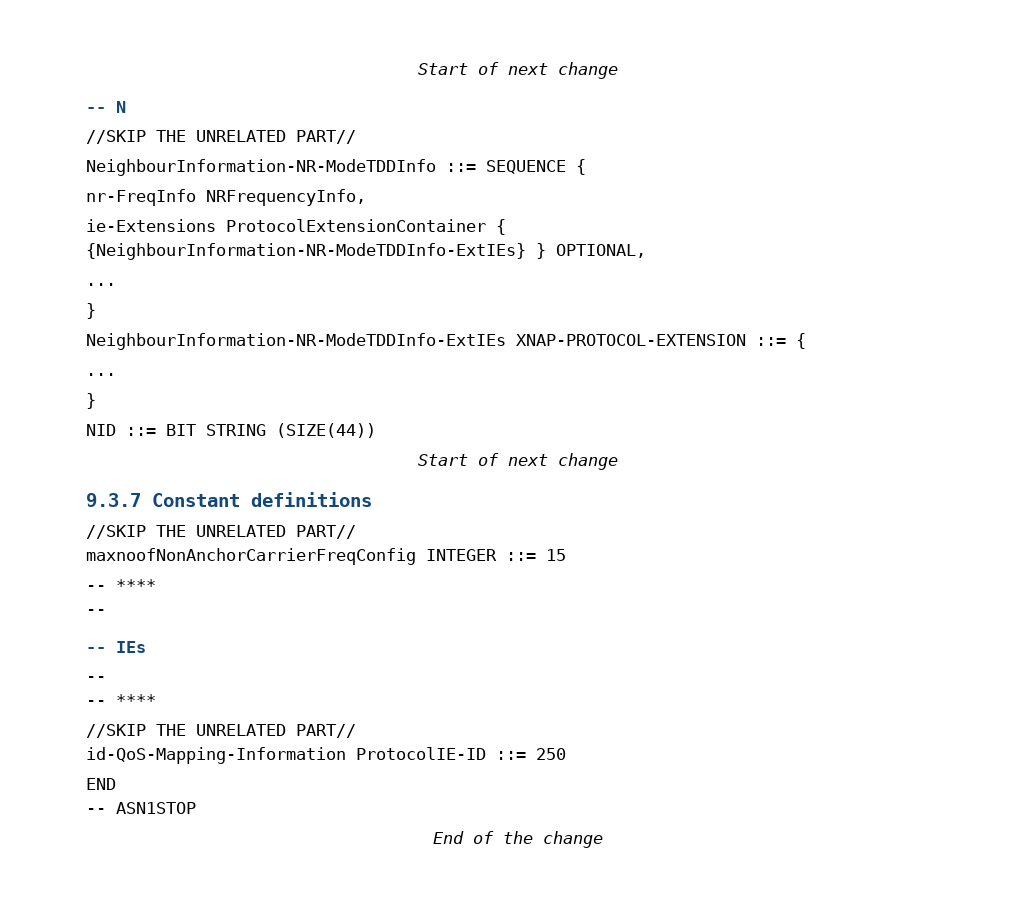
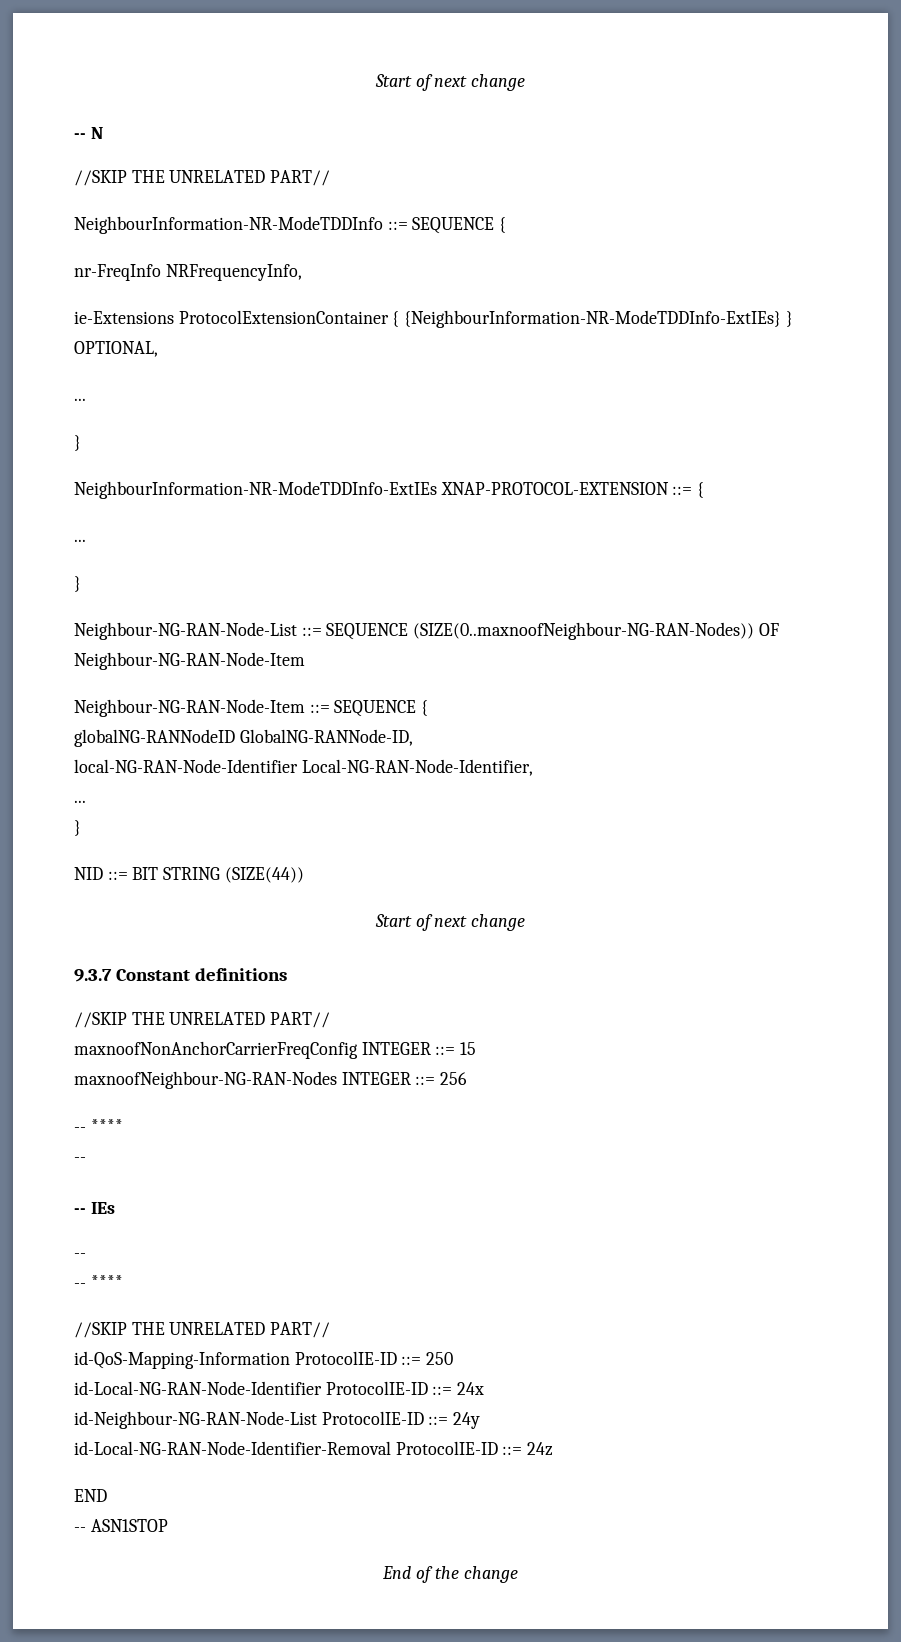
+ Neighbour-NG-RAN-Node-List ::= SEQUENCE (SIZE(0..maxnoofNeighbour-NG-RAN-Nodes)) OF Neighbour-NG-RAN-Node-Item
+ Neighbour-NG-RAN-Node-Item ::= SEQUENCE {
+ globalNG-RANNodeID GlobalNG-RANNode-ID,
+ local-NG-RAN-Node-Identifier Local-NG-RAN-Node-Identifier,
+ ...
+ }
+ maxnoofNeighbour-NG-RAN-Nodes INTEGER ::= 256
+ id-Local-NG-RAN-Node-Identifier ProtocolIE-ID ::= 24x
+ id-Neighbour-NG-RAN-Node-List ProtocolIE-ID ::= 24y
+ id-Local-NG-RAN-Node-Identifier-Removal ProtocolIE-ID ::= 24z

